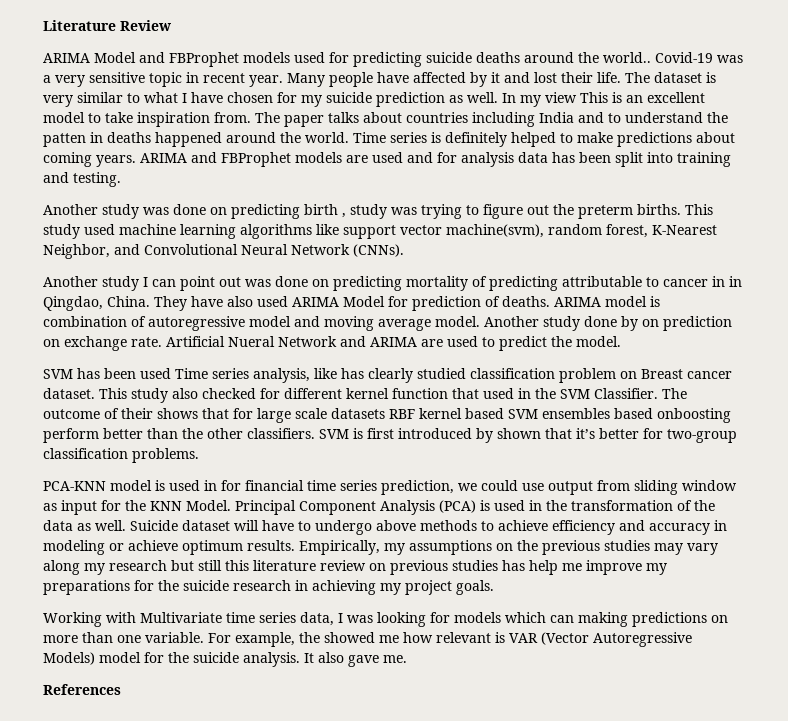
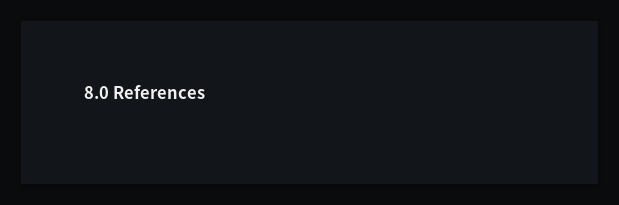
- Literature Review
- ARIMA Model and FBProphet models used for predicting suicide deaths around the world.. Covid-19 was a very sensitive topic in recent year. Many people have affected by it and lost their life. The dataset is very similar to what I have chosen for my suicide prediction as well. In my view This is an excellent model to take inspiration from. The paper talks about countries including India and to understand the patten in deaths happened around the world. Time series is definitely helped to make predictions about coming years. ARIMA and FBProphet models are used and for analysis data has been split into training and testing.
- Another study was done on predicting birth , study was trying to figure out the preterm births. This study used machine learning algorithms like support vector machine(svm), random forest, K-Nearest Neighbor, and Convolutional Neural Network (CNNs).
- Another study I can point out was done on predicting mortality of predicting attributable to cancer in in Qingdao, China. They have also used ARIMA Model for prediction of deaths. ARIMA model is combination of autoregressive model and moving average model. Another study done by on prediction on exchange rate. Artificial Nueral Network and ARIMA are used to predict the model.
- SVM has been used Time series analysis, like has clearly studied classification problem on Breast cancer dataset. This study also checked for different kernel function that used in the SVM Classifier. The outcome of their shows that for large scale datasets RBF kernel based SVM ensembles based onboosting perform better than the other classifiers. SVM is first introduced by shown that it’s better for two-group classification problems.
- PCA-KNN model is used in for financial time series prediction, we could use output from sliding window as input for the KNN Model. Principal Component Analysis (PCA) is used in the transformation of the data as well. Suicide dataset will have to undergo above methods to achieve efficiency and accuracy in modeling or achieve optimum results. Empirically, my assumptions on the previous studies may vary along my research but still this literature review on previous studies has help me improve my preparations for the suicide research in achieving my project goals.
- Working with Multivariate time series data, I was looking for models which can making predictions on more than one variable. For example, the showed me how relevant is VAR (Vector Autoregressive Models) model for the suicide analysis. It also gave me.
- References
+ 8.0 References

